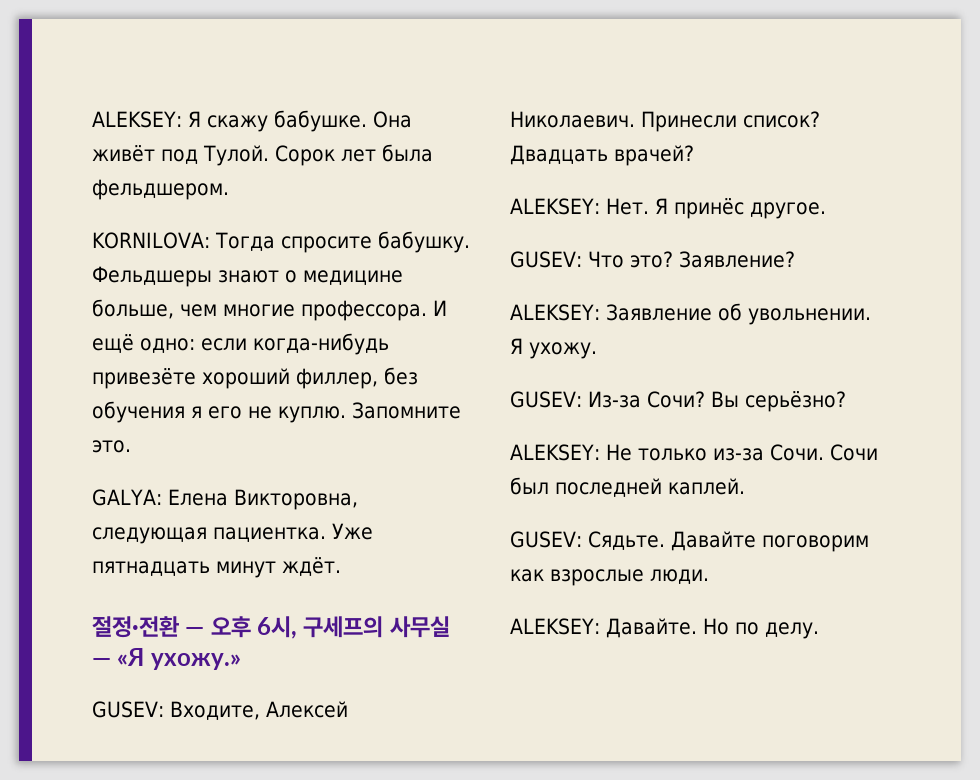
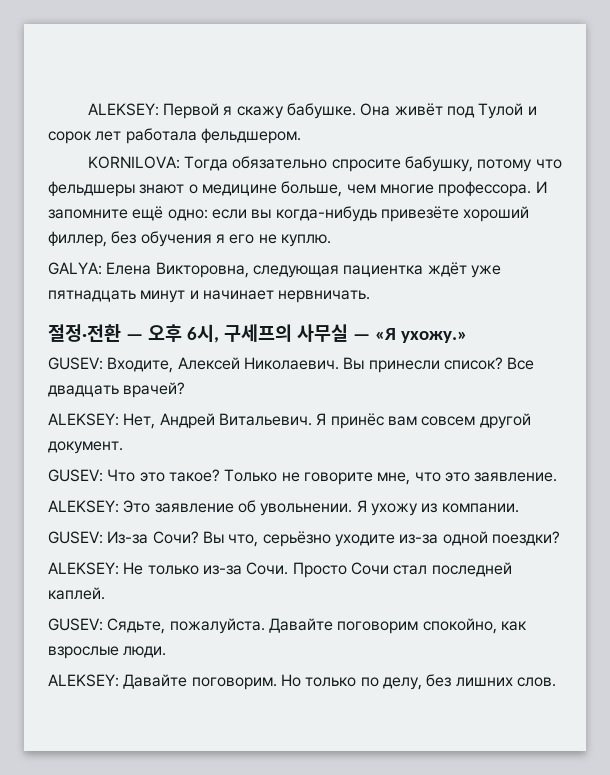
- ALEKSEY: Я скажу бабушке.
+ ALEKSEY: Первой я скажу бабушке.
- Она живёт под Тулой. Сорок лет была фельдшером.
- KORNILOVA: Тогда спросите бабушку. Фельдшеры знают о медицине больше, чем многие профессора.
+ Она живёт под Тулой и сорок лет работала фельдшером.
+ KORNILOVA: Тогда обязательно спросите бабушку, потому что фельдшеры знают о медицине больше, чем многие профессора.
- И ещё одно: если когда-нибудь привезёте хороший филлер, без обучения я его не куплю. Запомните это.
+ И запомните ещё одно: если вы когда-нибудь привезёте хороший филлер, без обучения я его не куплю.
- GALYA: Елена Викторовна, следующая пациентка. Уже пятнадцать минут ждёт.
+ GALYA: Елена Викторовна, следующая пациентка ждёт уже пятнадцать минут и начинает нервничать.
- Принесли список? Двадцать врачей?
- ALEKSEY: Нет. Я принёс другое.
- GUSEV: Что это? Заявление?
- ALEKSEY: Заявление об увольнении.
+ Вы принесли список? Все двадцать врачей?
+ ALEKSEY: Нет, Андрей Витальевич. Я принёс вам совсем другой документ.
+ GUSEV: Что это такое? Только не говорите мне, что это заявление.
+ ALEKSEY: Это заявление об увольнении.
- Я ухожу.
+ Я ухожу из компании.
- Вы серьёзно?
+ Вы что, серьёзно уходите из-за одной поездки?
- Сочи был последней каплей.
+ Просто Сочи стал последней каплей.
- GUSEV: Сядьте.
+ GUSEV: Сядьте, пожалуйста.
- Давайте поговорим как взрослые люди.
+ Давайте поговорим спокойно, как взрослые люди.
- ALEKSEY: Давайте. Но по делу.
+ ALEKSEY: Давайте поговорим. Но только по делу, без лишних слов.

